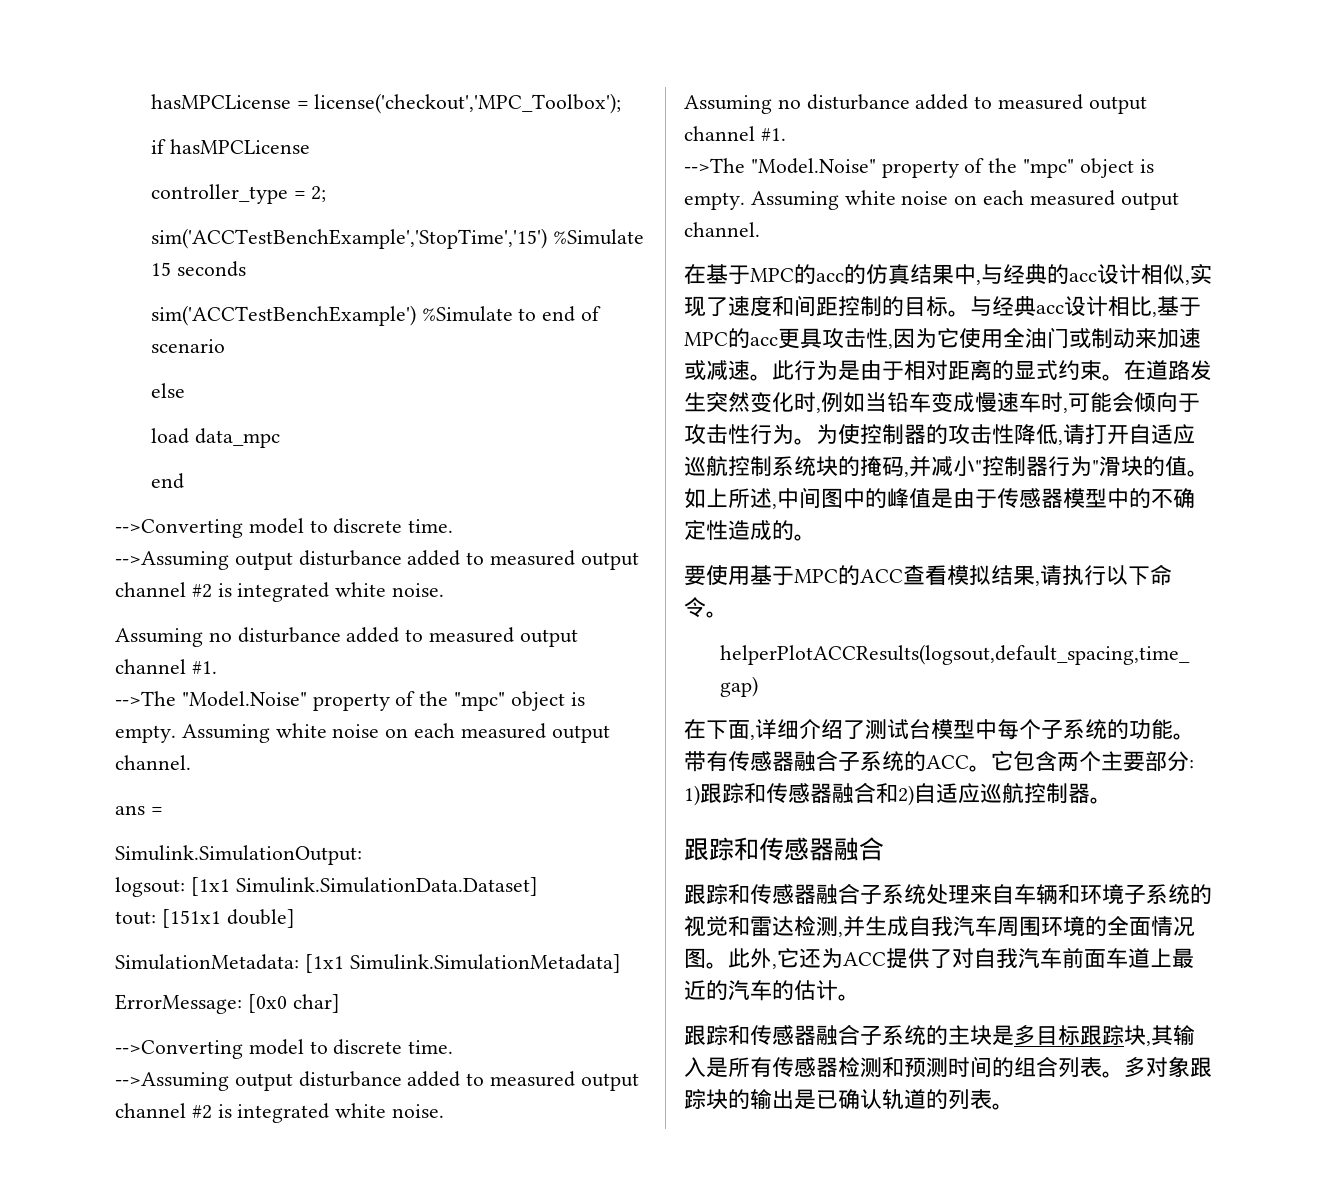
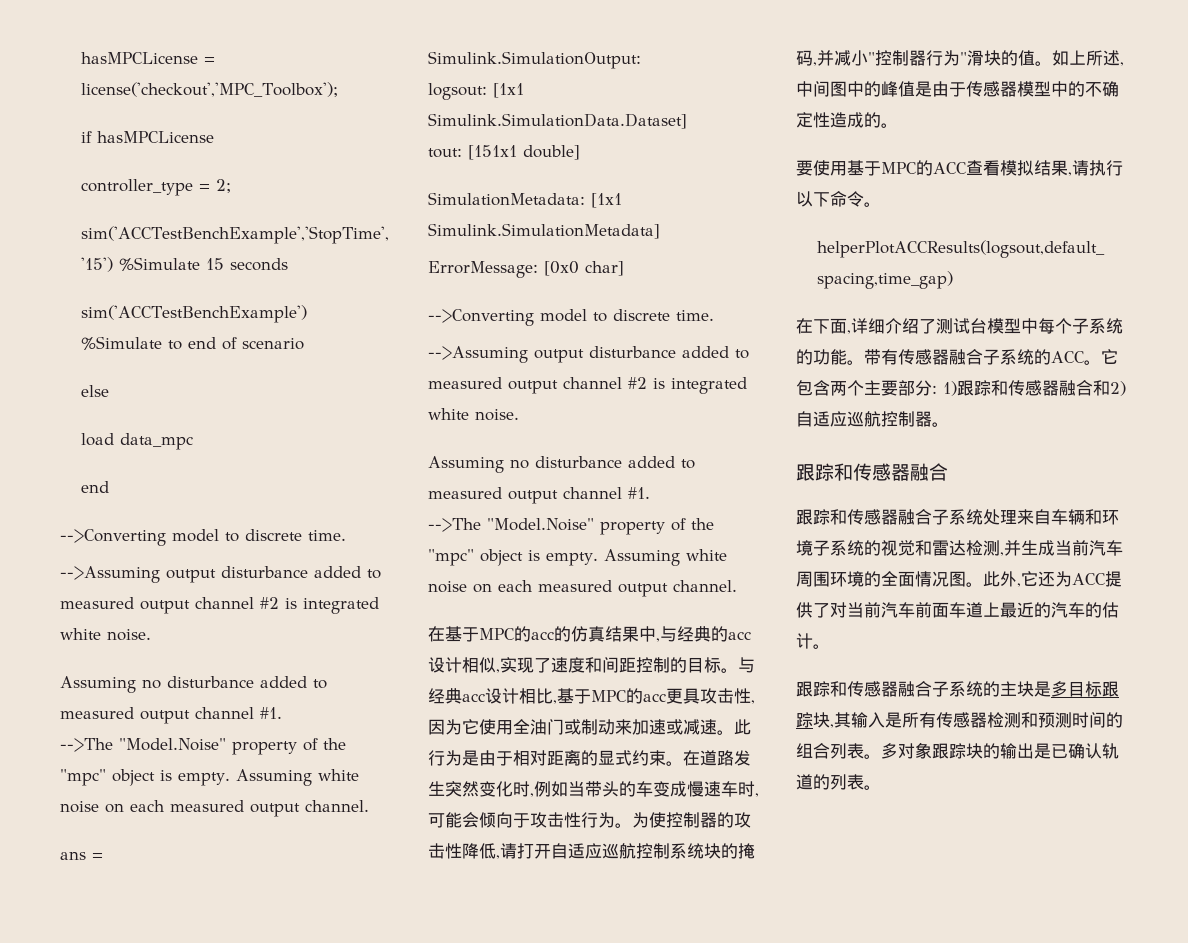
- 在道路发生突然变化时,例如当铅车变成慢速车时,可能会倾向于攻击性行为。
+ 在道路发生突然变化时,例如当带头的车变成慢速车时,可能会倾向于攻击性行为。
- 跟踪和传感器融合子系统处理来自车辆和环境子系统的视觉和雷达检测,并生成自我汽车周围环境的全面情况图。
+ 跟踪和传感器融合子系统处理来自车辆和环境子系统的视觉和雷达检测,并生成当前汽车周围环境的全面情况图。
- 此外,它还为ACC提供了对自我汽车前面车道上最近的汽车的估计。
+ 此外,它还为ACC提供了对当前汽车前面车道上最近的汽车的估计。

